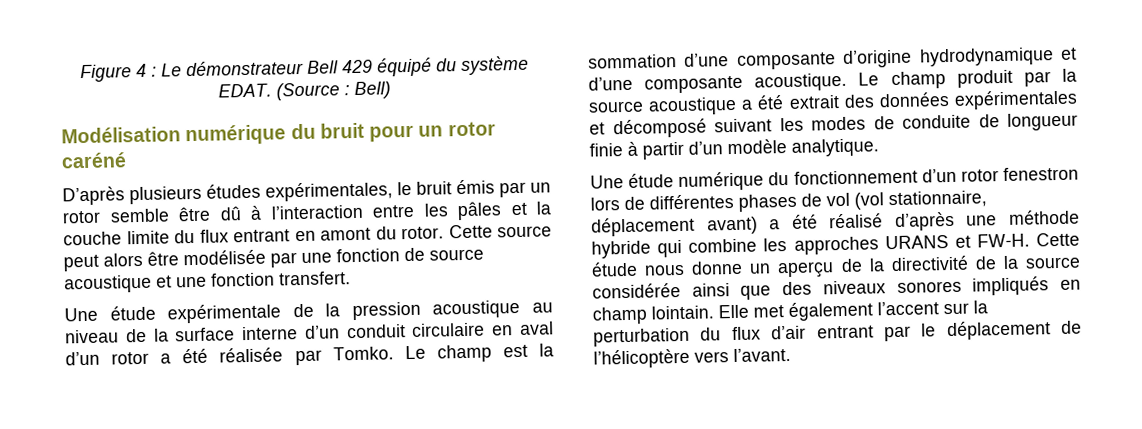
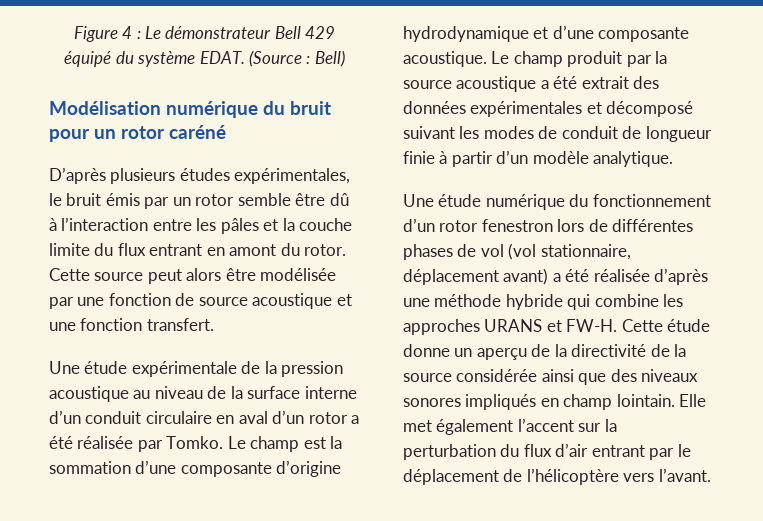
- Le champ produit par la source acoustique a été extrait des données expérimentales et décomposé suivant les modes de conduite de longueur finie à partir d’un modèle analytique.
+ Le champ produit par la source acoustique a été extrait des données expérimentales et décomposé suivant les modes de conduit de longueur finie à partir d’un modèle analytique.
- Une étude numérique du fonctionnement d’un rotor fenestron lors de différentes phases de vol (vol stationnaire, déplacement avant) a été réalisé d’après une méthode hybride qui combine les approches URANS et FW-H.
+ Une étude numérique du fonctionnement d’un rotor fenestron lors de différentes phases de vol (vol stationnaire, déplacement avant) a été réalisée d’après une méthode hybride qui combine les approches URANS et FW-H.
- Cette étude nous donne un aperçu de la directivité de la source considérée ainsi que des niveaux sonores impliqués en champ lointain.
+ Cette étude donne un aperçu de la directivité de la source considérée ainsi que des niveaux sonores impliqués en champ lointain.

